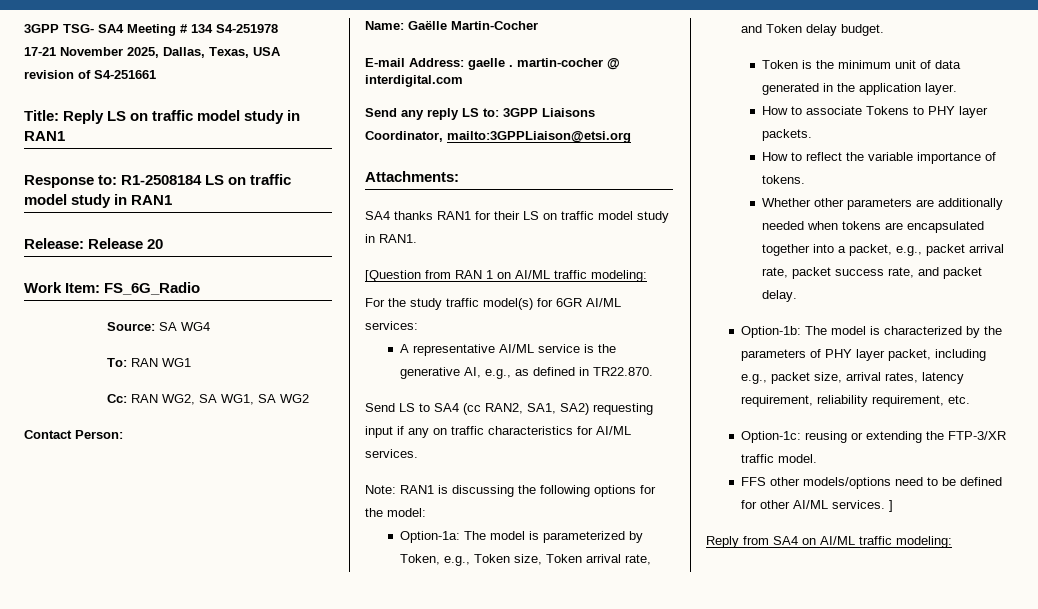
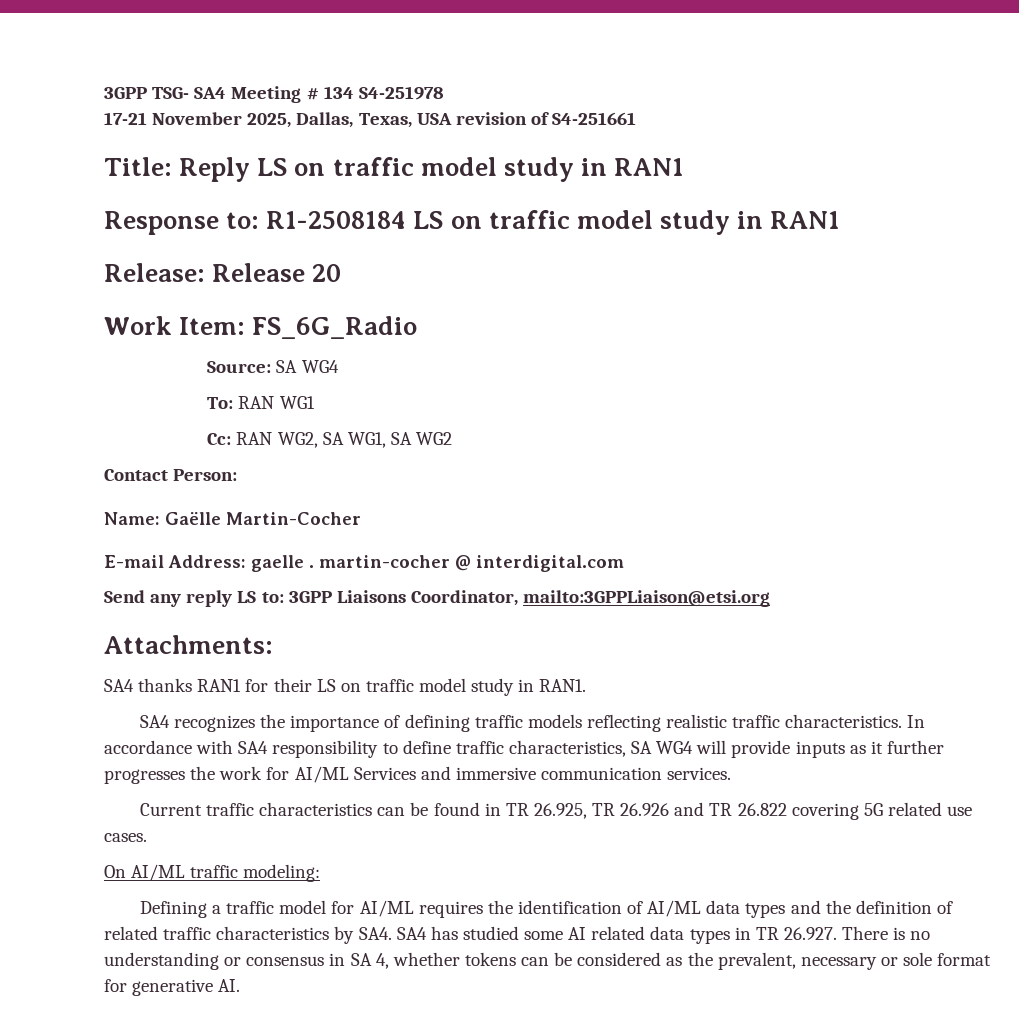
- [Question from RAN 1 on AI/ML traffic modeling:
- For the study traffic model(s) for 6GR AI/ML services:
- A representative AI/ML service is the generative AI, e.g., as defined in TR22.870.
- Send LS to SA4 (cc RAN2, SA1, SA2) requesting input if any on traffic characteristics for AI/ML services.
- Note: RAN1 is discussing the following options for the model:
- Option-1a: The model is parameterized by Token, e.g., Token size, Token arrival rate, and Token delay budget.
- Token is the minimum unit of data generated in the application layer.
- How to associate Tokens to PHY layer packets.
- How to reflect the variable importance of tokens.
- Whether other parameters are additionally needed when tokens are encapsulated together into a packet, e.g., packet arrival rate, packet success rate, and packet delay.
- Option-1b: The model is characterized by the parameters of PHY layer packet, including e.g., packet size, arrival rates, latency requirement, reliability requirement, etc.
- Option-1c: reusing or extending the FTP-3/XR traffic model.
- FFS other models/options need to be defined for other AI/ML services. ]
- Reply from SA4 on AI/ML traffic modeling:
+ SA4 recognizes the importance of defining traffic models reflecting realistic traffic characteristics. In accordance with SA4 responsibility to define traffic characteristics, SA WG4 will provide inputs as it further progresses the work for AI/ML Services and immersive communication services.
+ Current traffic characteristics can be found in TR 26.925, TR 26.926 and TR 26.822 covering 5G related use cases.
+ On AI/ML traffic modeling:
+ Defining a traffic model for AI/ML requires the identification of AI/ML data types and the definition of related traffic characteristics by SA4. SA4 has studied some AI related data types in TR 26.927. There is no understanding or consensus in SA 4, whether tokens can be considered as the prevalent, necessary or sole format for generative AI.

